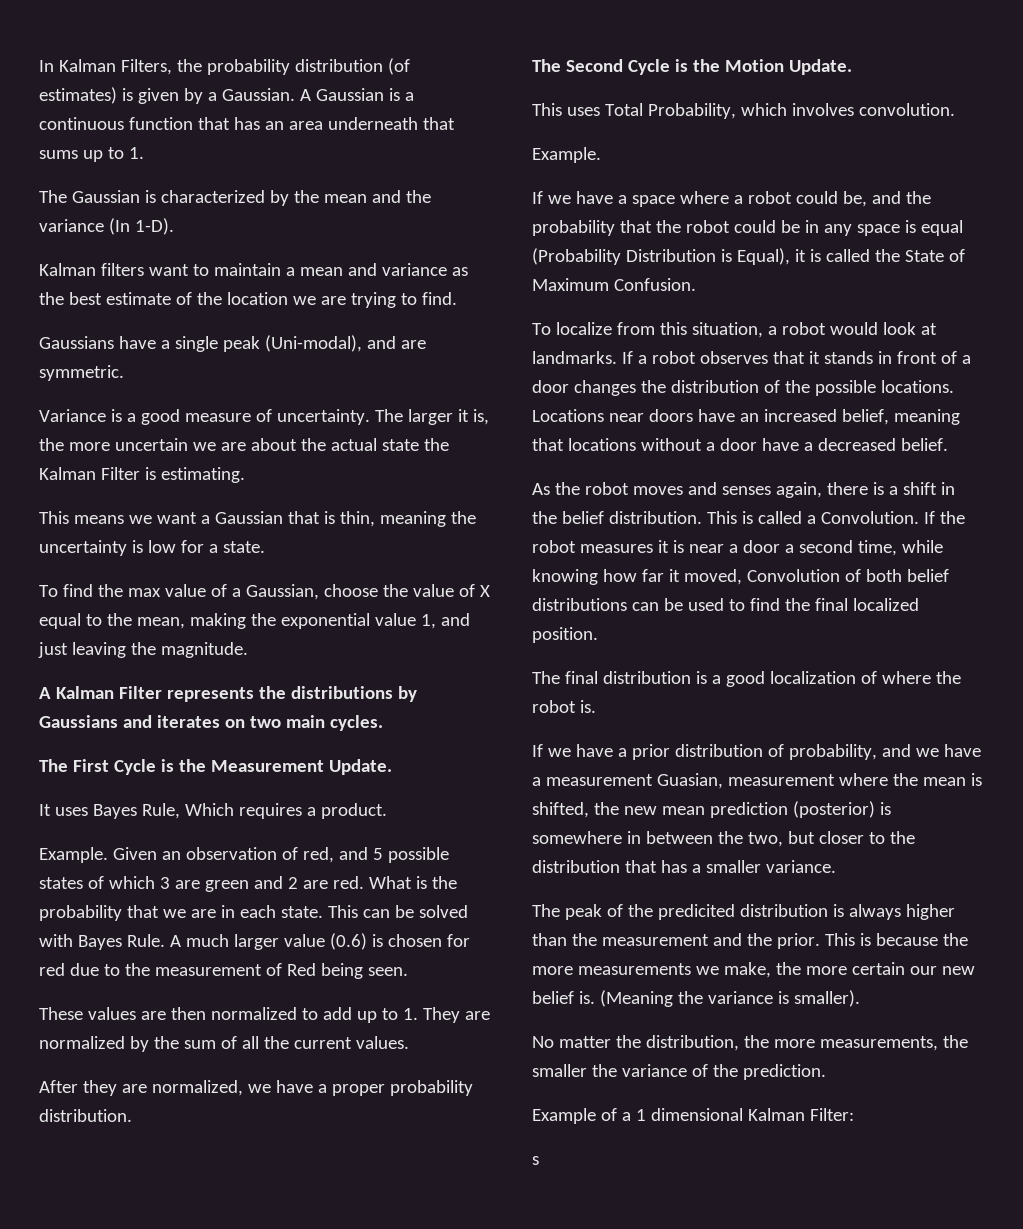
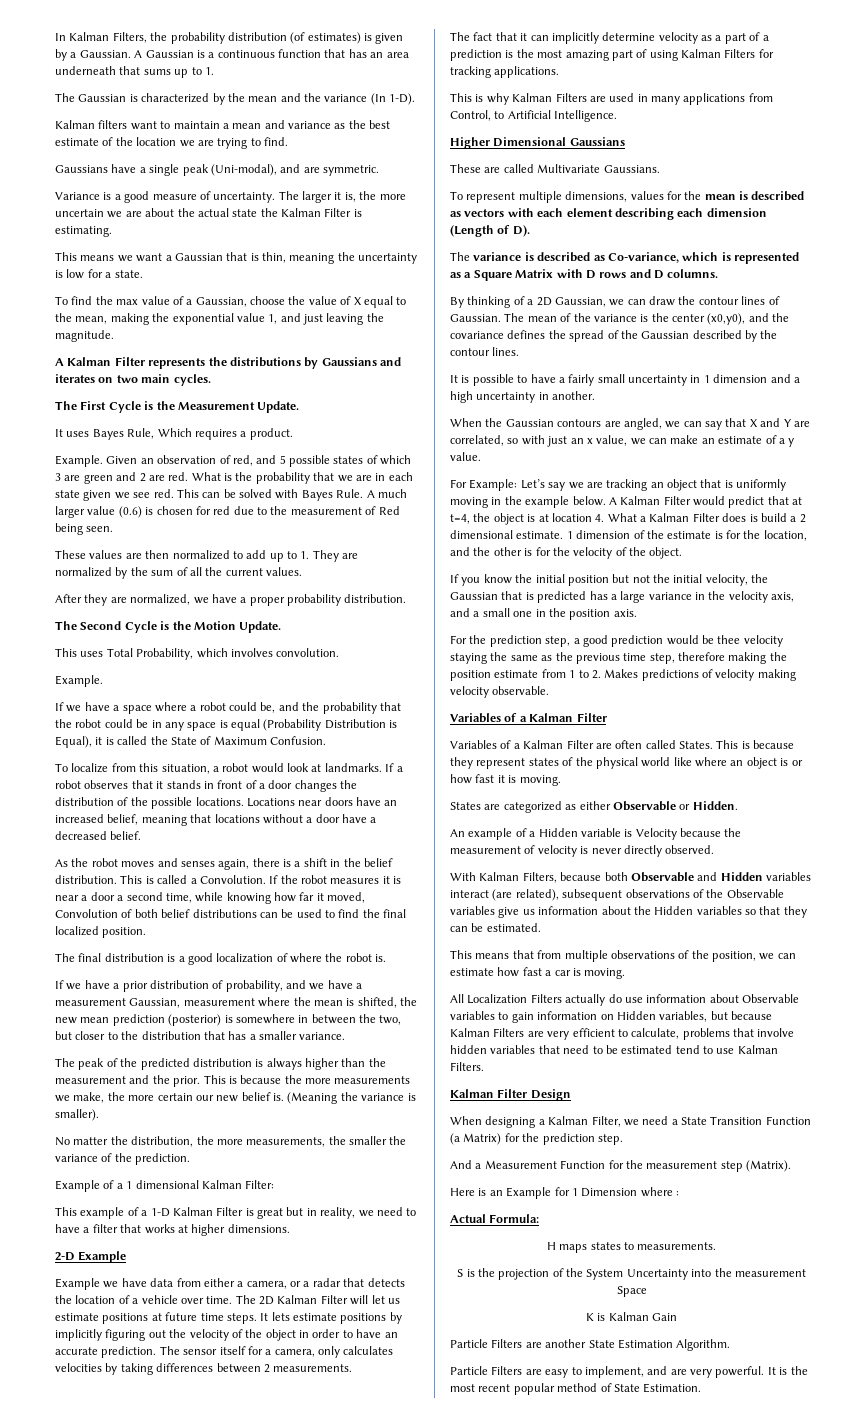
- What is the probability that we are in each state.
+ What is the probability that we are in each state given we see red.
- If we have a prior distribution of probability, and we have a measurement Guasian, measurement where the mean is shifted, the new mean prediction (posterior) is somewhere in between the two, but closer to the distribution that has a smaller variance.
+ If we have a prior distribution of probability, and we have a measurement Gaussian, measurement where the mean is shifted, the new mean prediction (posterior) is somewhere in between the two, but closer to the distribution that has a smaller variance.
- The peak of the predicited distribution is always higher than the measurement and the prior.
+ The peak of the predicted distribution is always higher than the measurement and the prior.
- s
+ This example of a 1-D Kalman Filter is great but in reality, we need to have a filter that works at higher dimensions.
+ 2-D Example
+ Example we have data from either a camera, or a radar that detects the location of a vehicle over time. The 2D Kalman Filter will let us estimate positions at future time steps. It lets estimate positions by implicitly figuring out the velocity of the object in order to have an accurate prediction. The sensor itself for a camera, only calculates velocities by taking differences between 2 measurements.
+ The fact that it can implicitly determine velocity as a part of a prediction is the most amazing part of using Kalman Filters for tracking applications.
+ This is why Kalman Filters are used in many applications from Control, to Artificial Intelligence.
+ Higher Dimensional Gaussians
+ These are called Multivariate Gaussians.
+ To represent multiple dimensions, values for the mean is described as vectors with each element describing each dimension (Length of D).
+ The variance is described as Co-variance, which is represented as a Square Matrix with D rows and D columns.
+ By thinking of a 2D Gaussian, we can draw the contour lines of Gaussian. The mean of the variance is the center (x0,y0), and the covariance defines the spread of the Gaussian described by the contour lines.
+ It is possible to have a fairly small uncertainty in 1 dimension and a high uncertainty in another.
+ When the Gaussian contours are angled, we can say that X and Y are correlated, so with just an x value, we can make an estimate of a y value.
+ For Example: Let’s say we are tracking an object that is uniformly moving in the example below. A Kalman Filter would predict that at t=4, the object is at location 4. What a Kalman Filter does is build a 2 dimensional estimate. 1 dimension of the estimate is for the location, and the other is for the velocity of the object.
+ If you know the initial position but not the initial velocity, the Gaussian that is predicted has a large variance in the velocity axis, and a small one in the position axis.
+ For the prediction step, a good prediction would be thee velocity staying the same as the previous time step, therefore making the position estimate from 1 to 2. Makes predictions of velocity making velocity observable.
+ Variables of a Kalman Filter
+ Variables of a Kalman Filter are often called States. This is because they represent states of the physical world like where an object is or how fast it is moving.
+ States are categorized as either Observable or Hidden.
+ An example of a Hidden variable is Velocity because the measurement of velocity is never directly observed.
+ With Kalman Filters, because both Observable and Hidden variables interact (are related), subsequent observations of the Observable variables give us information about the Hidden variables so that they can be estimated.
+ This means that from multiple observations of the position, we can estimate how fast a car is moving.
+ All Localization Filters actually do use information about Observable variables to gain information on Hidden variables, but because Kalman Filters are very efficient to calculate, problems that involve hidden variables that need to be estimated tend to use Kalman Filters.
+ Kalman Filter Design
+ When designing a Kalman Filter, we need a State Transition Function (a Matrix) for the prediction step.
+ And a Measurement Function for the measurement step (Matrix).
+ Here is an Example for 1 Dimension where :
+ Actual Formula:
+ H maps states to measurements.
+ S is the projection of the System Uncertainty into the measurement Space
+ K is Kalman Gain
+ Particle Filters are another State Estimation Algorithm.
+ Particle Filters are easy to implement, and are very powerful. It is the most recent popular method of State Estimation.

